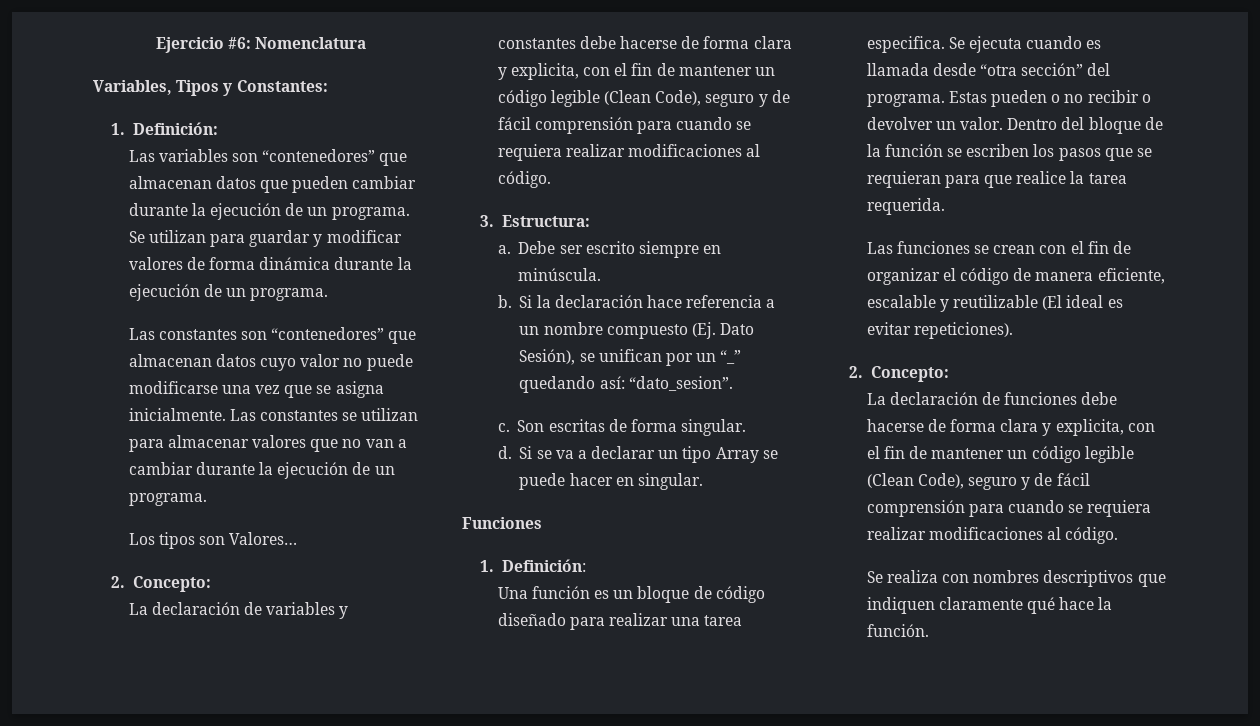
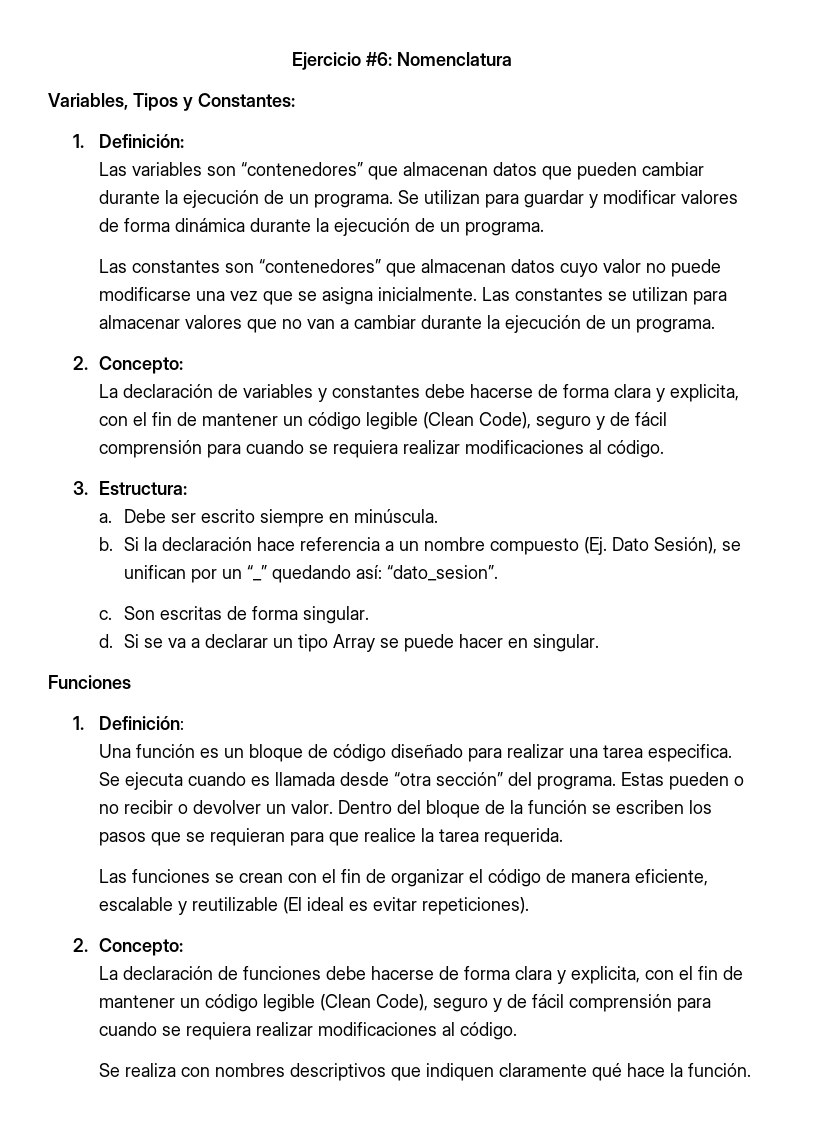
- Los tipos son Valores…

